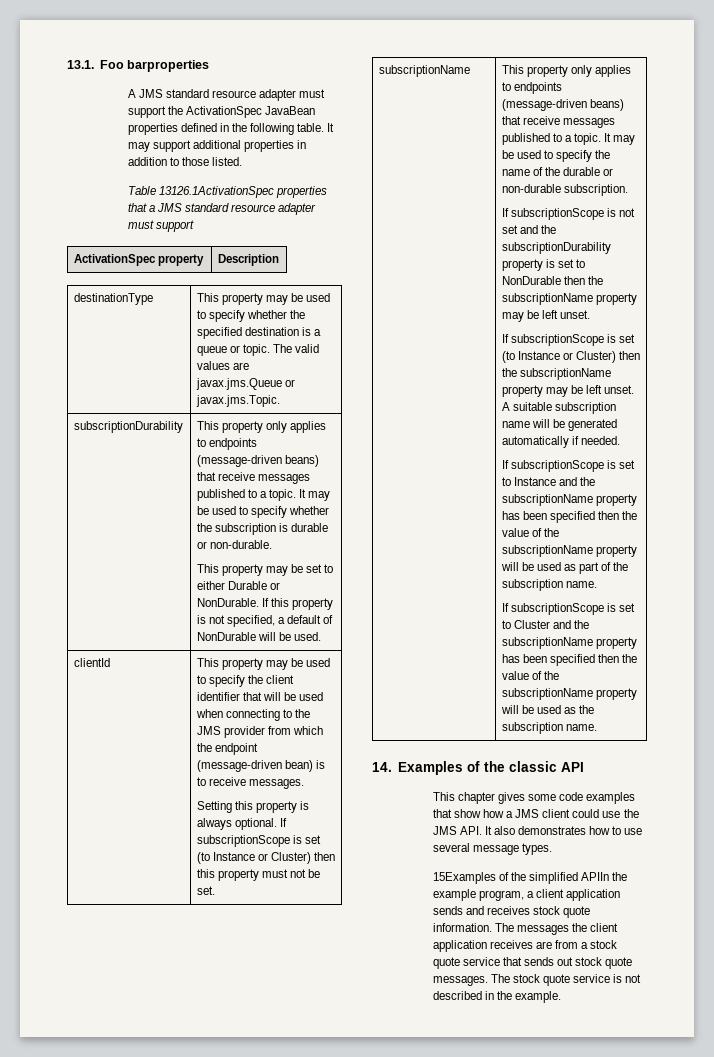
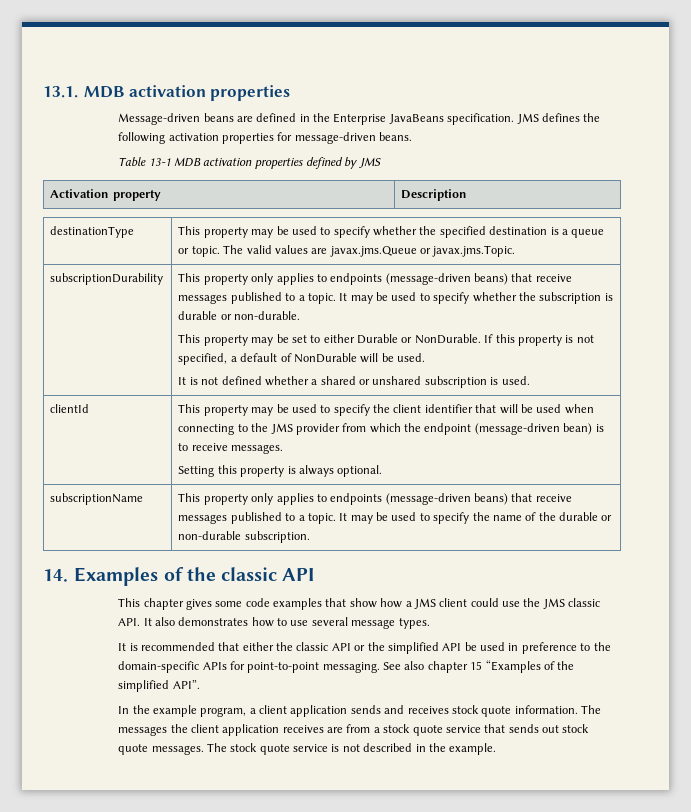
- 13.1. Foo barproperties
- A JMS standard resource adapter must support the ActivationSpec JavaBean properties defined in the following table. It may support additional properties in addition to those listed.
- Table 13126.1ActivationSpec properties that a JMS standard resource adapter must support
- ActivationSpec property | Description
+ 13.1. MDB activation properties
+ Message-driven beans are defined in the Enterprise JavaBeans specification. JMS defines the following activation properties for message-driven beans.
+ Table 13-1 MDB activation properties defined by JMS
+ Activation property | Description
+ It is not defined whether a shared or unshared subscription is used.
- If subscriptionScope is set (to Instance or Cluster) then this property must not be set.
- If subscriptionScope is not set and the subscriptionDurability property is set to NonDurable then the subscriptionName property may be left unset.
- If subscriptionScope is set (to Instance or Cluster) then the subscriptionName property may be left unset. A suitable subscription name will be generated automatically if needed.
- If subscriptionScope is set to Instance and the subscriptionName property has been specified then the value of the subscriptionName property will be used as part of the subscription name.
- If subscriptionScope is set to Cluster and the subscriptionName property has been specified then the value of the subscriptionName property will be used as the subscription name.
- This chapter gives some code examples that show how a JMS client could use the JMS API. It also demonstrates how to use several message types.
+ This chapter gives some code examples that show how a JMS client could use the JMS classic API. It also demonstrates how to use several message types.
- 15Examples of the simplified APIIn the example program, a client application sends and receives stock quote information.
+ It is recommended that either the classic API or the simplified API be used in preference to the domain-specific APIs for point-to-point messaging. See also chapter 15 “Examples of the simplified API”.
+ In the example program, a client application sends and receives stock quote information.

